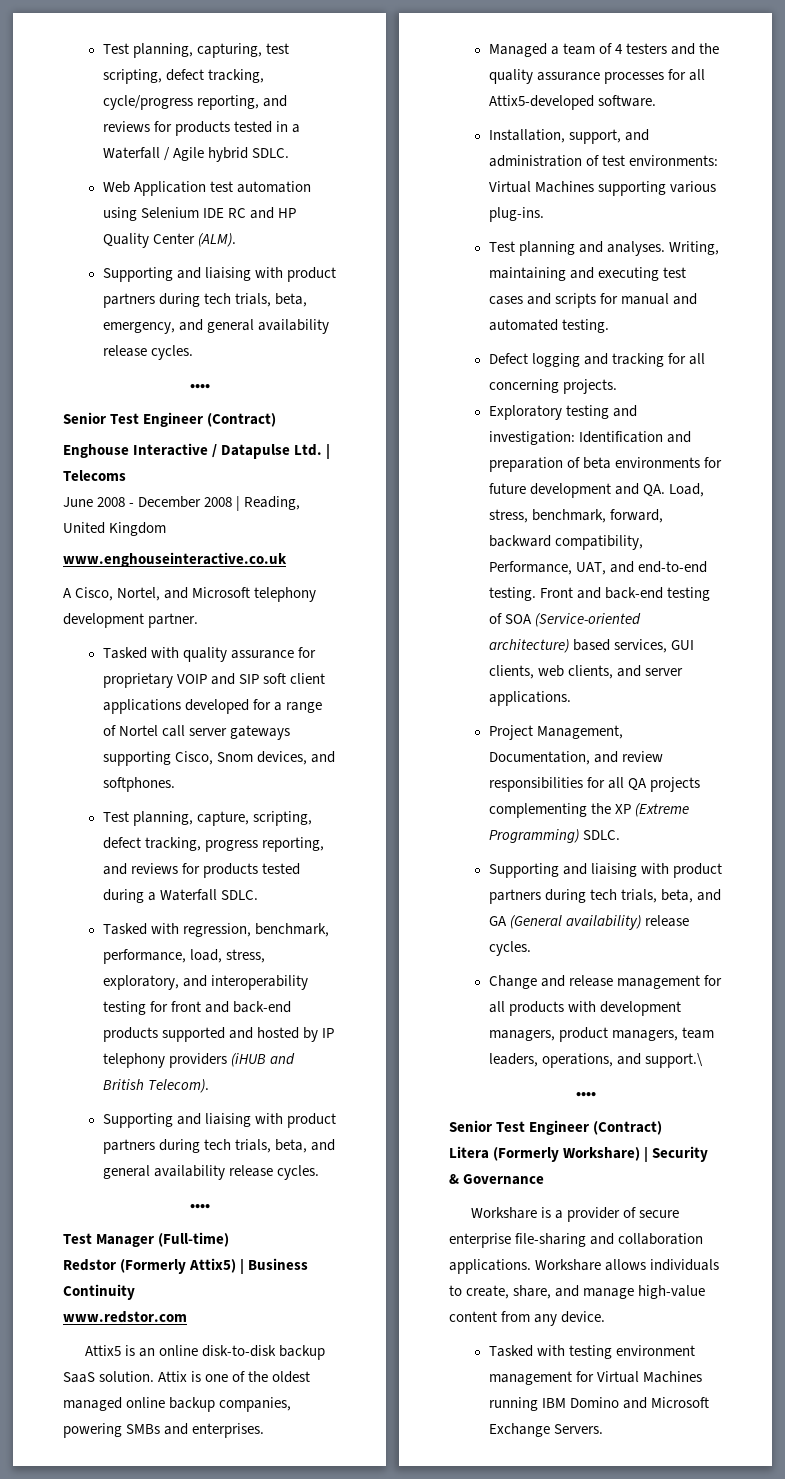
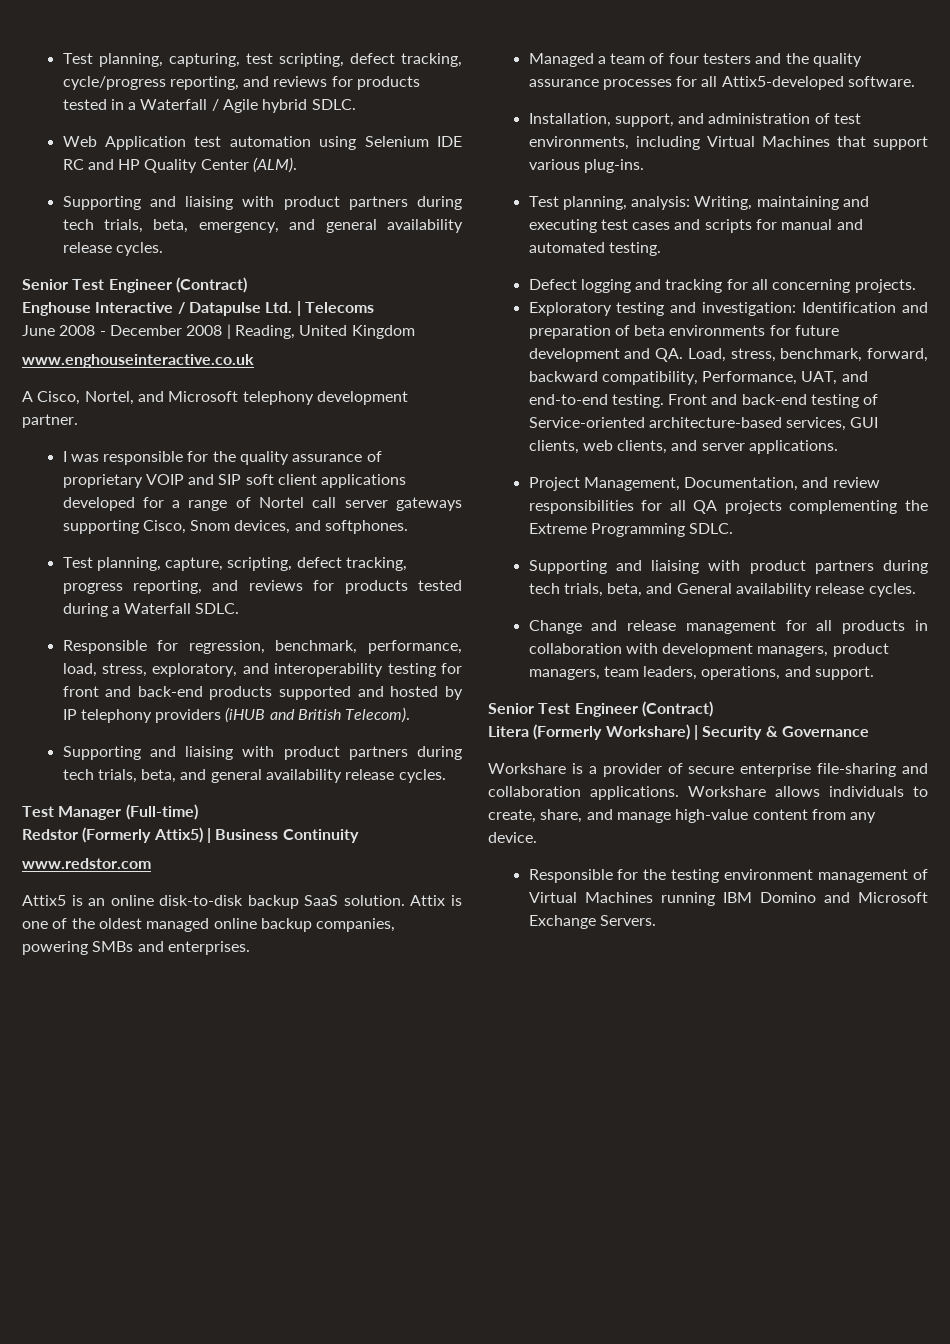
  Supporting and liaising with product partners during tech trials, beta, emergency, and general availability release cycles.
- ••••
- Tasked with quality assurance for proprietary VOIP and SIP soft client applications developed for a range of Nortel call server gateways supporting Cisco, Snom devices, and softphones.
+ I was responsible for the quality assurance of proprietary VOIP and SIP soft client applications developed for a range of Nortel call server gateways supporting Cisco, Snom devices, and softphones.
- Tasked with regression, benchmark, performance, load, stress, exploratory, and interoperability testing for front and back-end products supported and hosted by IP telephony providers (iHUB and British Telecom).
+ Responsible for regression, benchmark, performance, load, stress, exploratory, and interoperability testing for front and back-end products supported and hosted by IP telephony providers (iHUB and British Telecom).
  Supporting and liaising with product partners during tech trials, beta, and general availability release cycles.
- ••••
- Managed a team of 4 testers and the quality assurance processes for all Attix5-developed software.
+ Managed a team of four testers and the quality assurance processes for all Attix5-developed software.
- Installation, support, and administration of test environments: Virtual Machines supporting various plug-ins.
+ Installation, support, and administration of test environments, including Virtual Machines that support various plug-ins.
- Test planning and analyses. Writing, maintaining and executing test cases and scripts for manual and automated testing.
+ Test planning, analysis: Writing, maintaining and executing test cases and scripts for manual and automated testing.
- Front and back-end testing of SOA (Service-oriented architecture) based services, GUI clients, web clients, and server applications.
+ Front and back-end testing of Service-oriented architecture-based services, GUI clients, web clients, and server applications.
- Project Management, Documentation, and review responsibilities for all QA projects complementing the XP (Extreme Programming) SDLC.
+ Project Management, Documentation, and review responsibilities for all QA projects complementing the Extreme Programming SDLC.
- Supporting and liaising with product partners during tech trials, beta, and GA (General availability) release cycles.
+ Supporting and liaising with product partners during tech trials, beta, and General availability release cycles.
- Change and release management for all products with development managers, product managers, team leaders, operations, and support.\
- ••••
+ Change and release management for all products in collaboration with development managers, product managers, team leaders, operations, and support.
- Tasked with testing environment management for Virtual Machines running IBM Domino and Microsoft Exchange Servers.
+ Responsible for the testing environment management of Virtual Machines running IBM Domino and Microsoft Exchange Servers.

